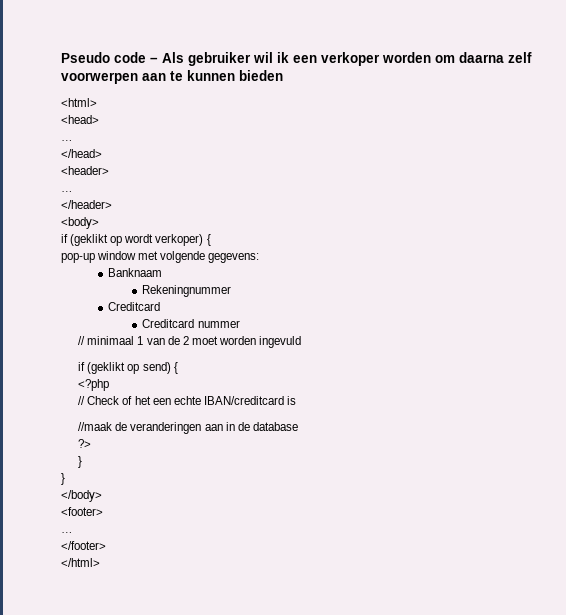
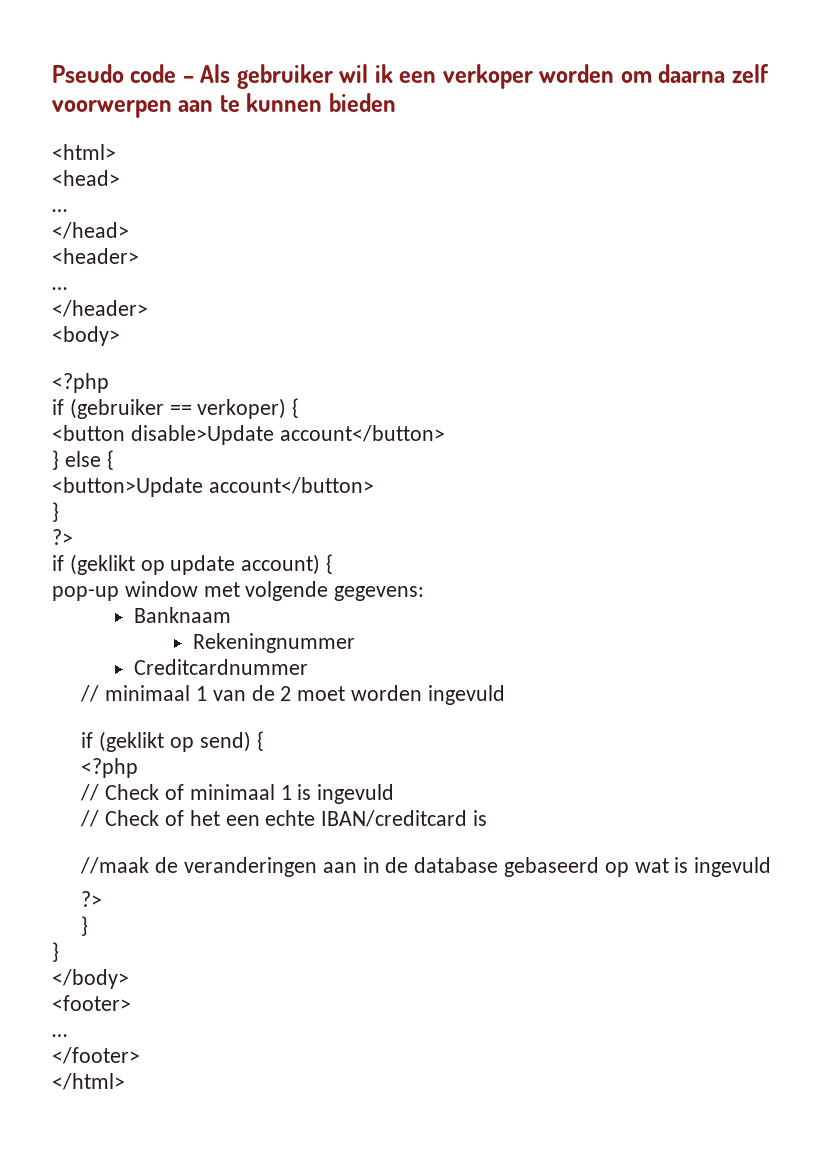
  <body>
- if (geklikt op wordt verkoper) {
+ <?php
+ if (gebruiker == verkoper) {
+ <button disable>Update account</button>
+ } else {
+ <button>Update account</button>
+ }
+ ?>
+ if (geklikt op update account) {
  Rekeningnummer
- Creditcard
- Creditcard nummer
+ Creditcardnummer
+ // Check of minimaal 1 is ingevuld
- //maak de veranderingen aan in de database
+ //maak de veranderingen aan in de database gebaseerd op wat is ingevuld

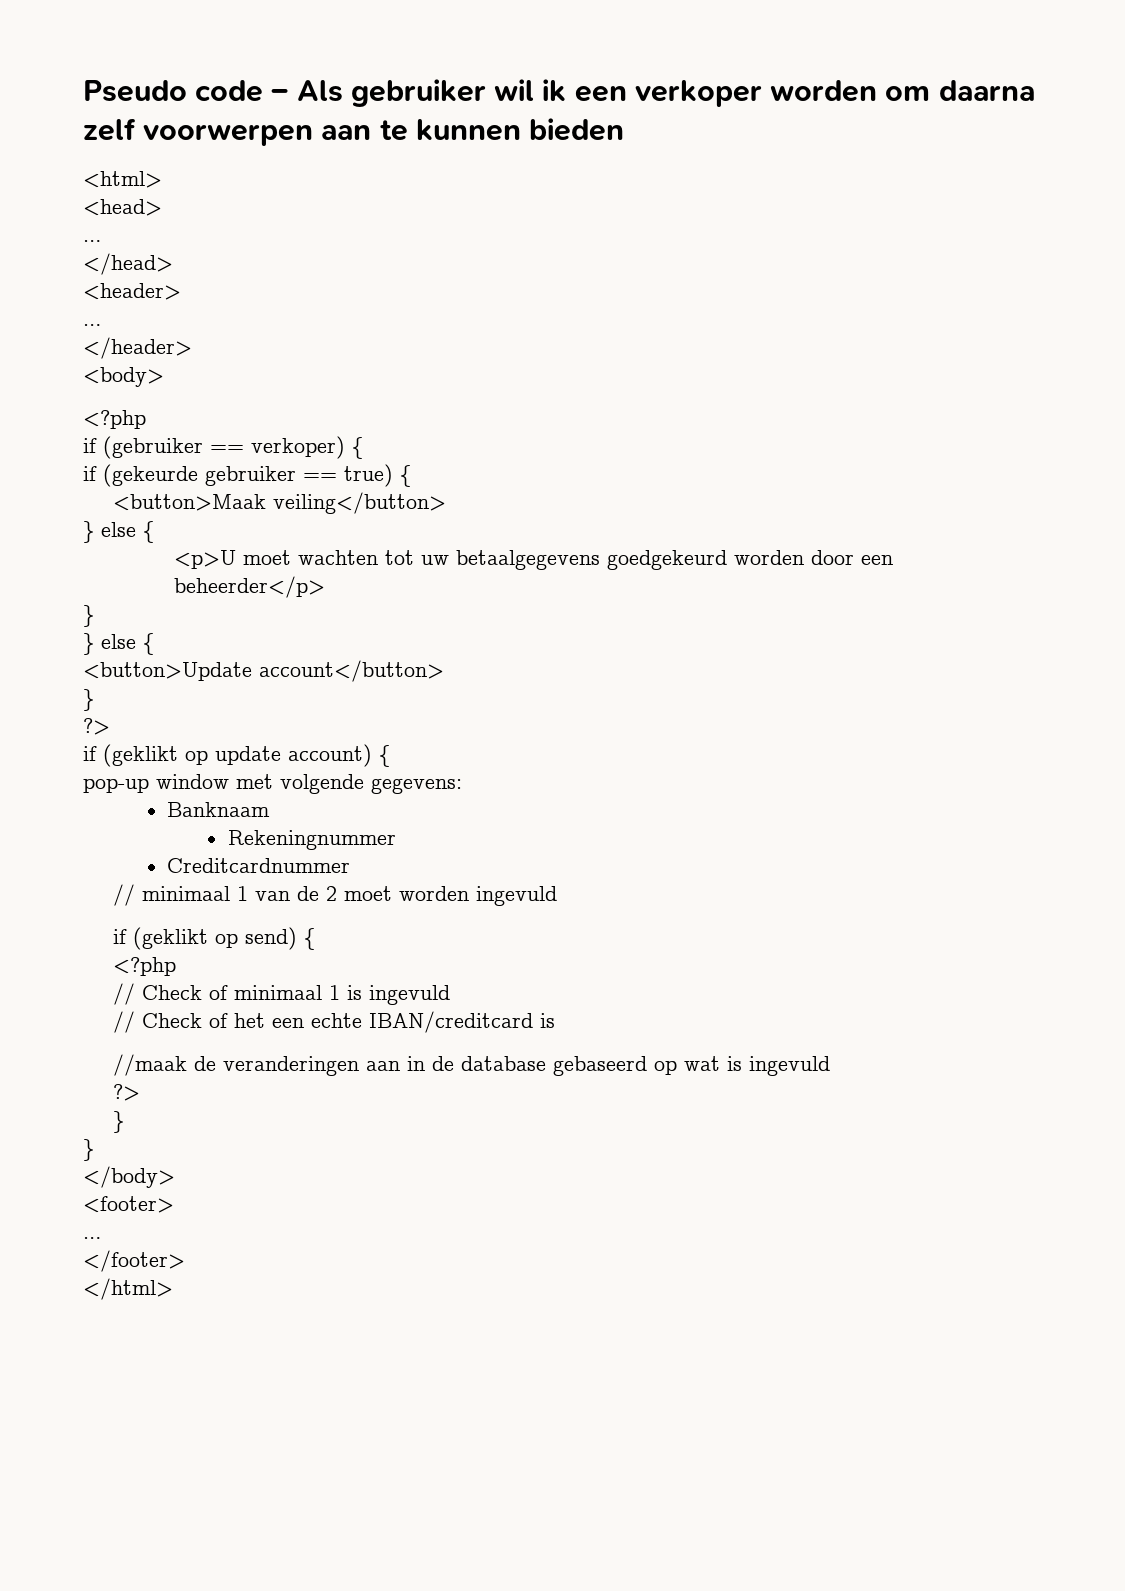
- <button disable>Update account</button>
+ if (gekeurde gebruiker == true) {
+ <button>Maak veiling</button>
+ } else {
+ <p>U moet wachten tot uw betaalgegevens goedgekeurd worden door een beheerder</p>
+ }

